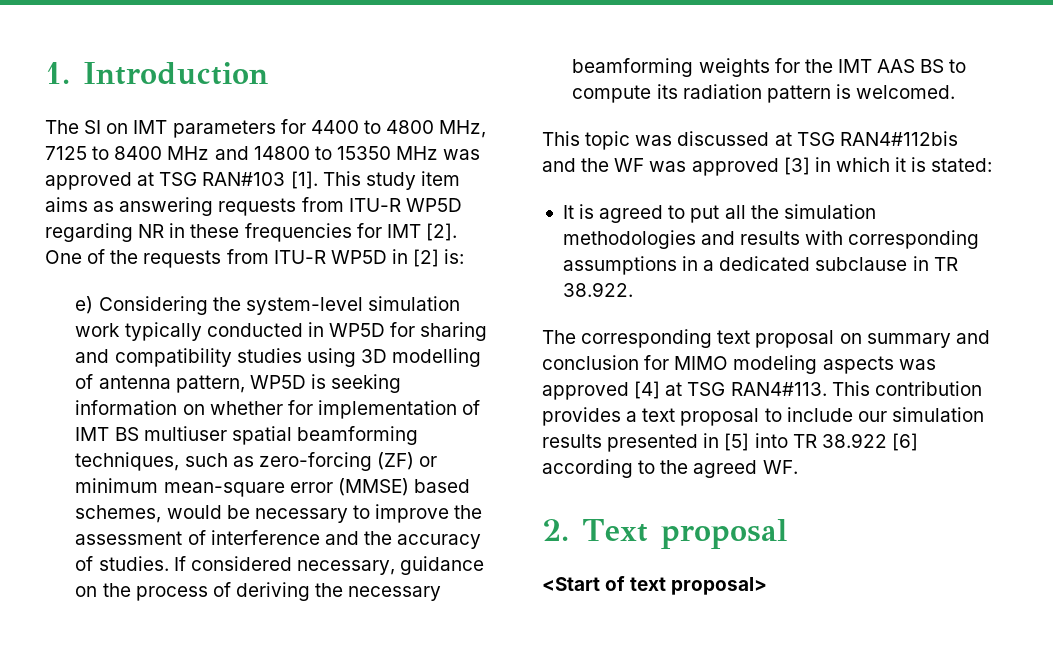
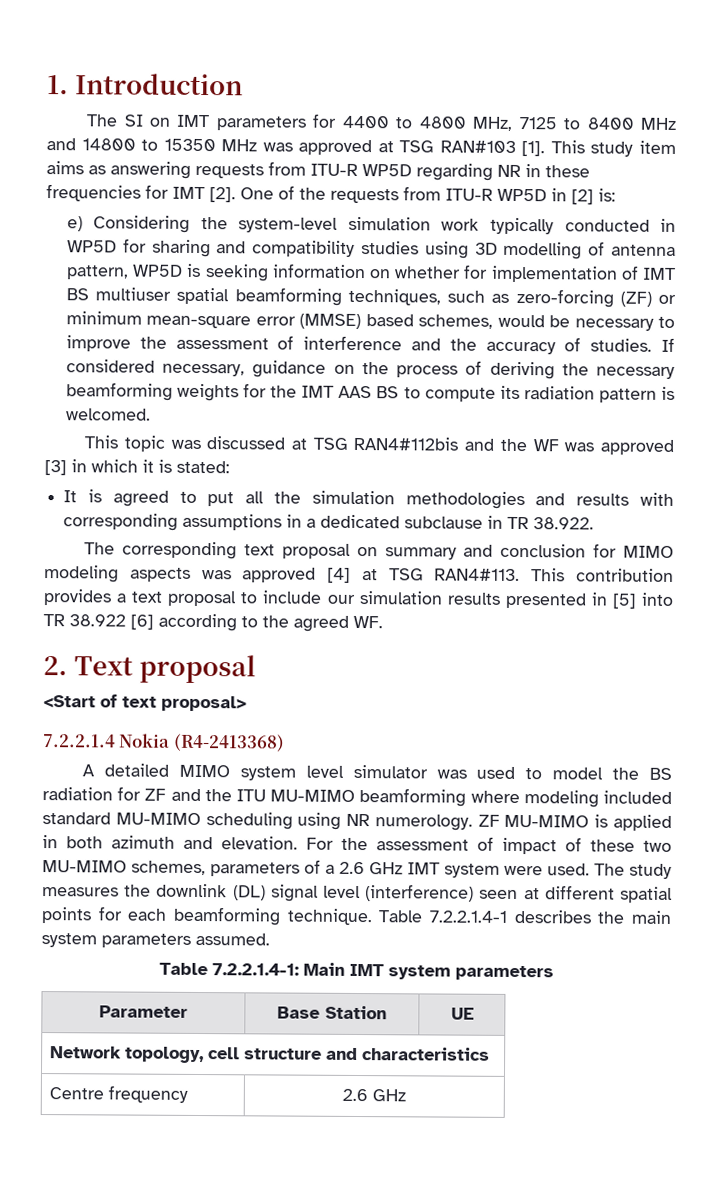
+ 7.2.2.1.4 Nokia (R4-2413368)
+ A detailed MIMO system level simulator was used to model the BS radiation for ZF and the ITU MU-MIMO beamforming where modeling included standard MU-MIMO scheduling using NR numerology. ZF MU-MIMO is applied in both azimuth and elevation. For the assessment of impact of these two MU-MIMO schemes, parameters of a 2.6 GHz IMT system were used. The study measures the downlink (DL) signal level (interference) seen at different spatial points for each beamforming technique. Table 7.2.2.1.4-1 describes the main system parameters assumed.
+ Table 7.2.2.1.4-1: Main IMT system parameters
+ Parameter | Base Station | UE
+ Network topology, cell structure and characteristics
+ Centre frequency | 2.6 GHz

